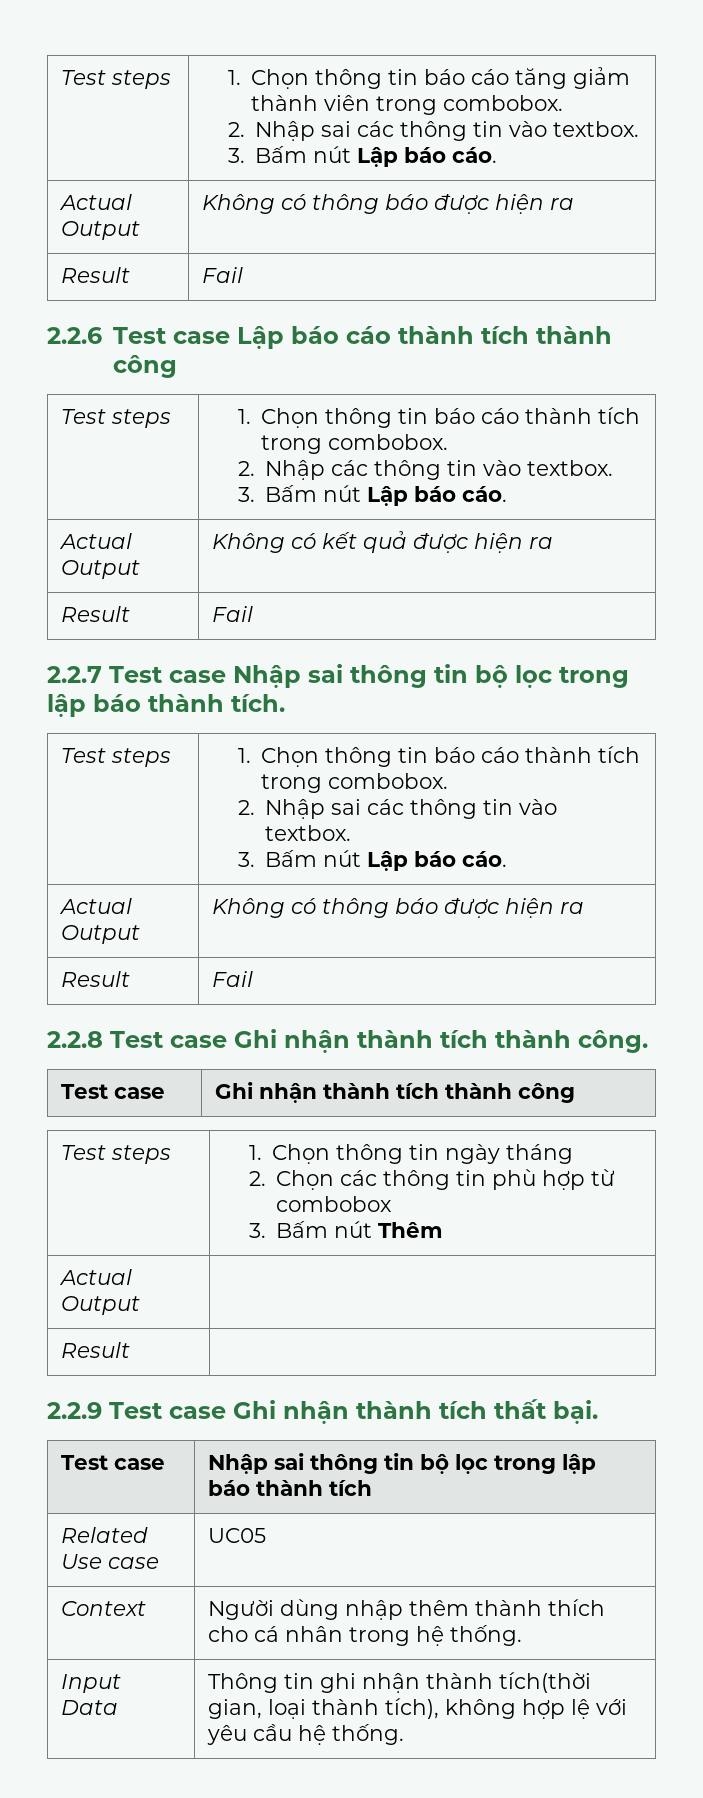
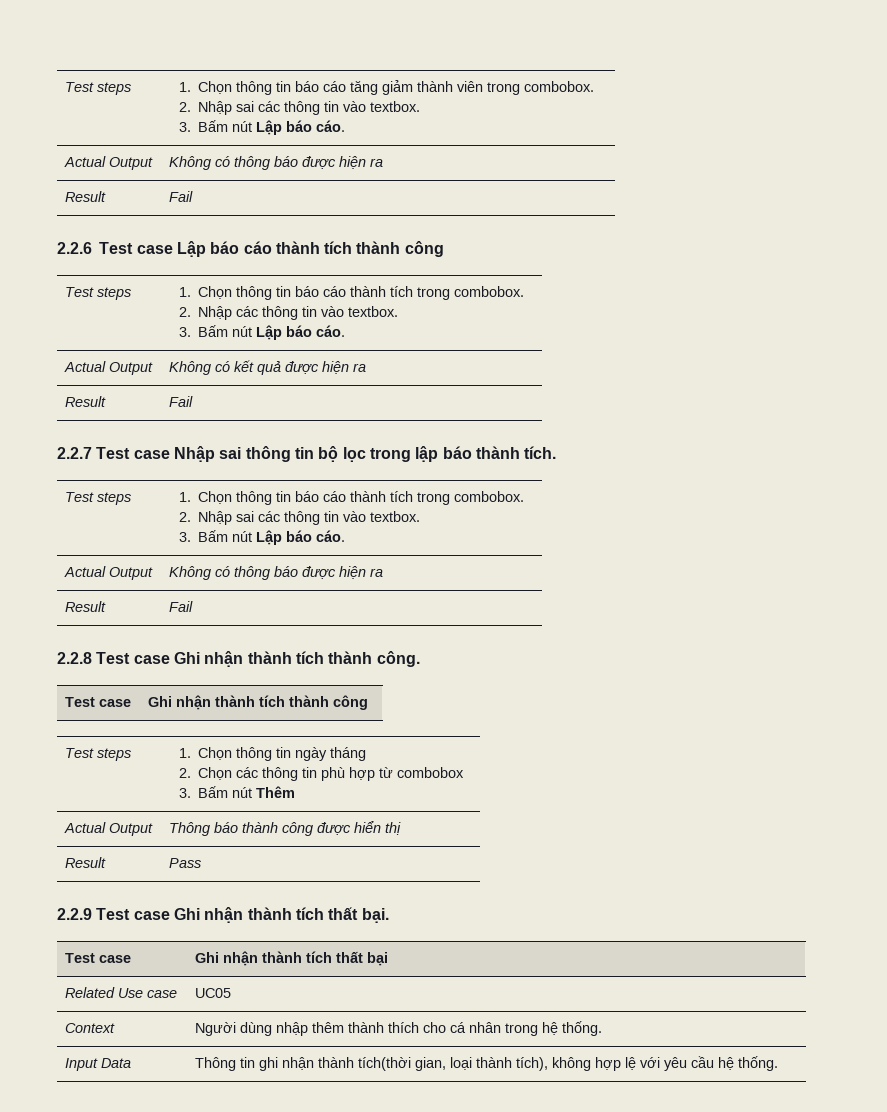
  Test steps | 1. Chọn thông tin ngày tháng
  2. Chọn các thông tin phù hợp từ combobox
  3. Bấm nút Thêm
- Actual Output |
- Result |
+ Actual Output | Thông báo thành công được hiển thị
+ Result | Pass
- Test case | Nhập sai thông tin bộ lọc trong lập báo thành tích
+ Test case | Ghi nhận thành tích thất bại

